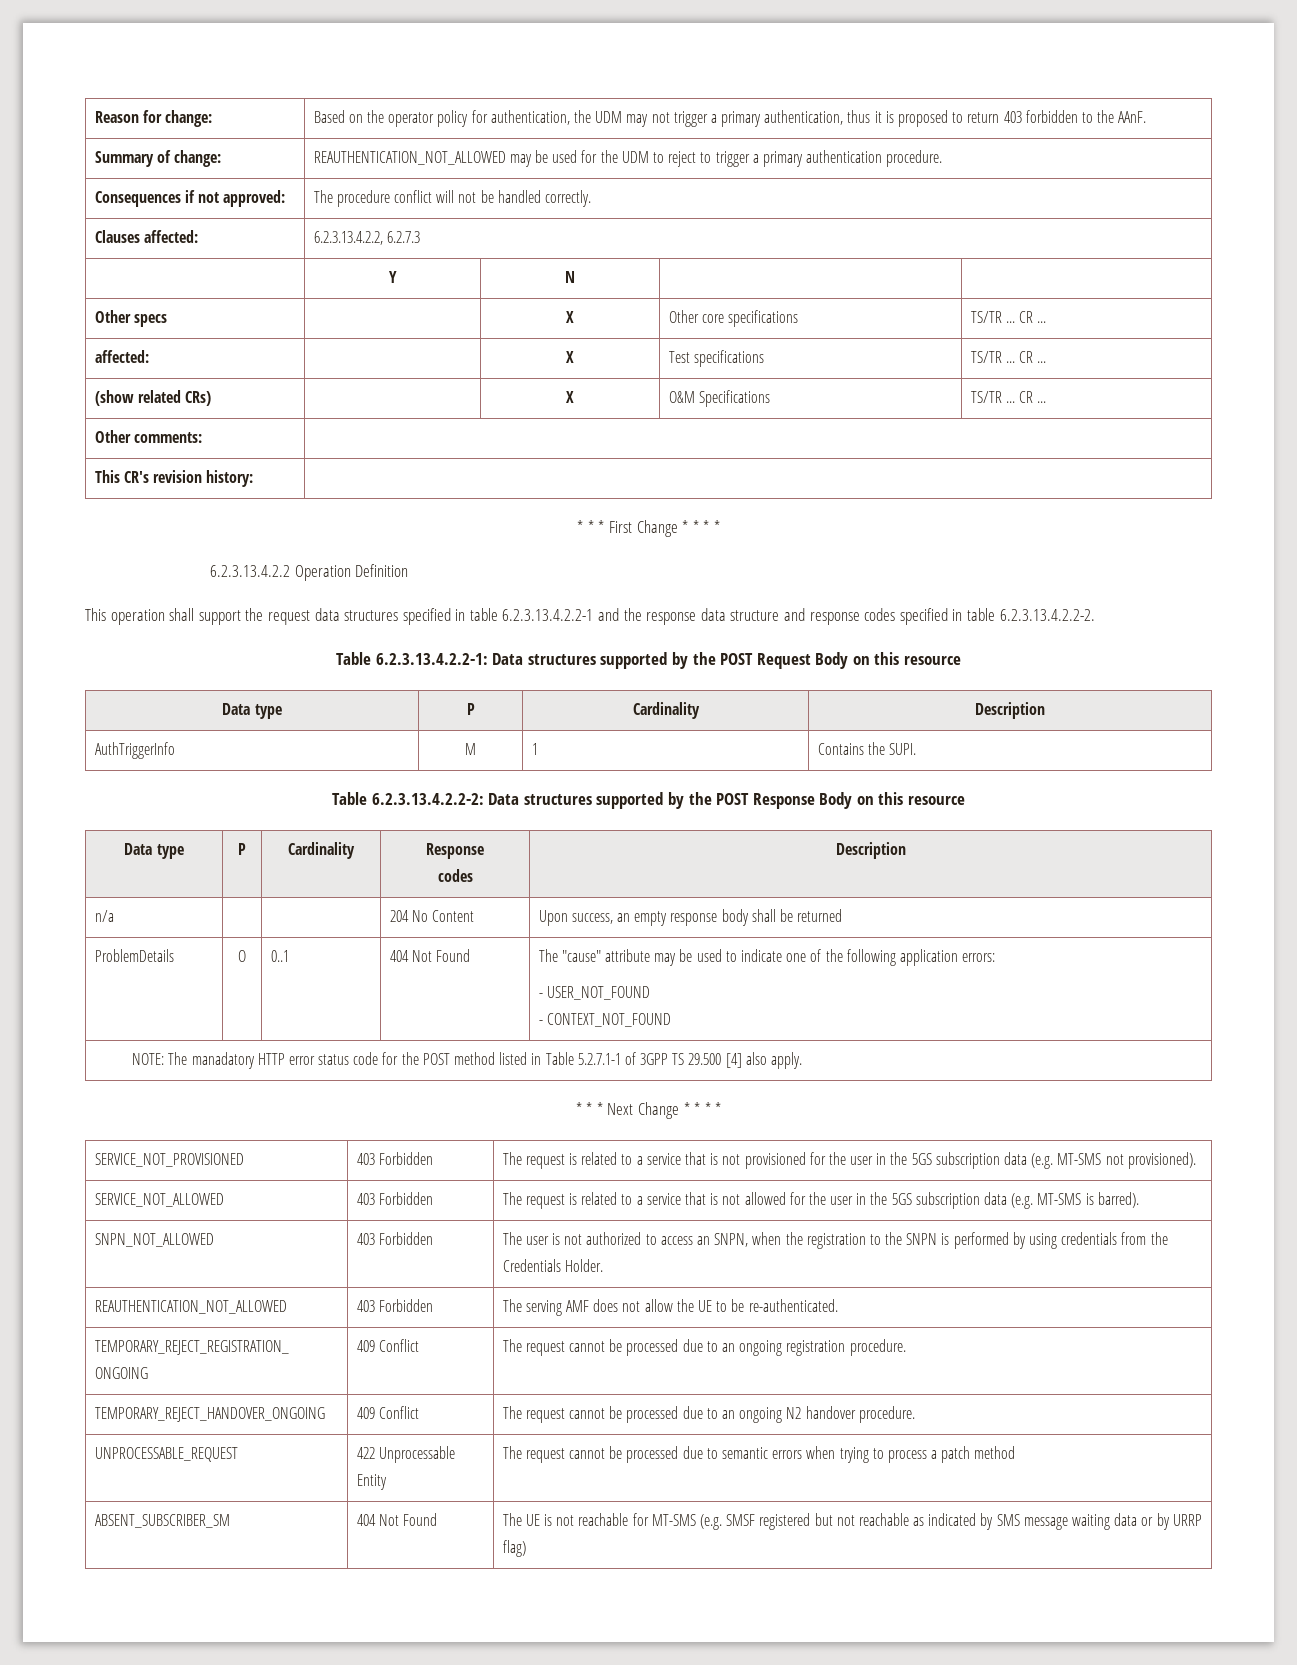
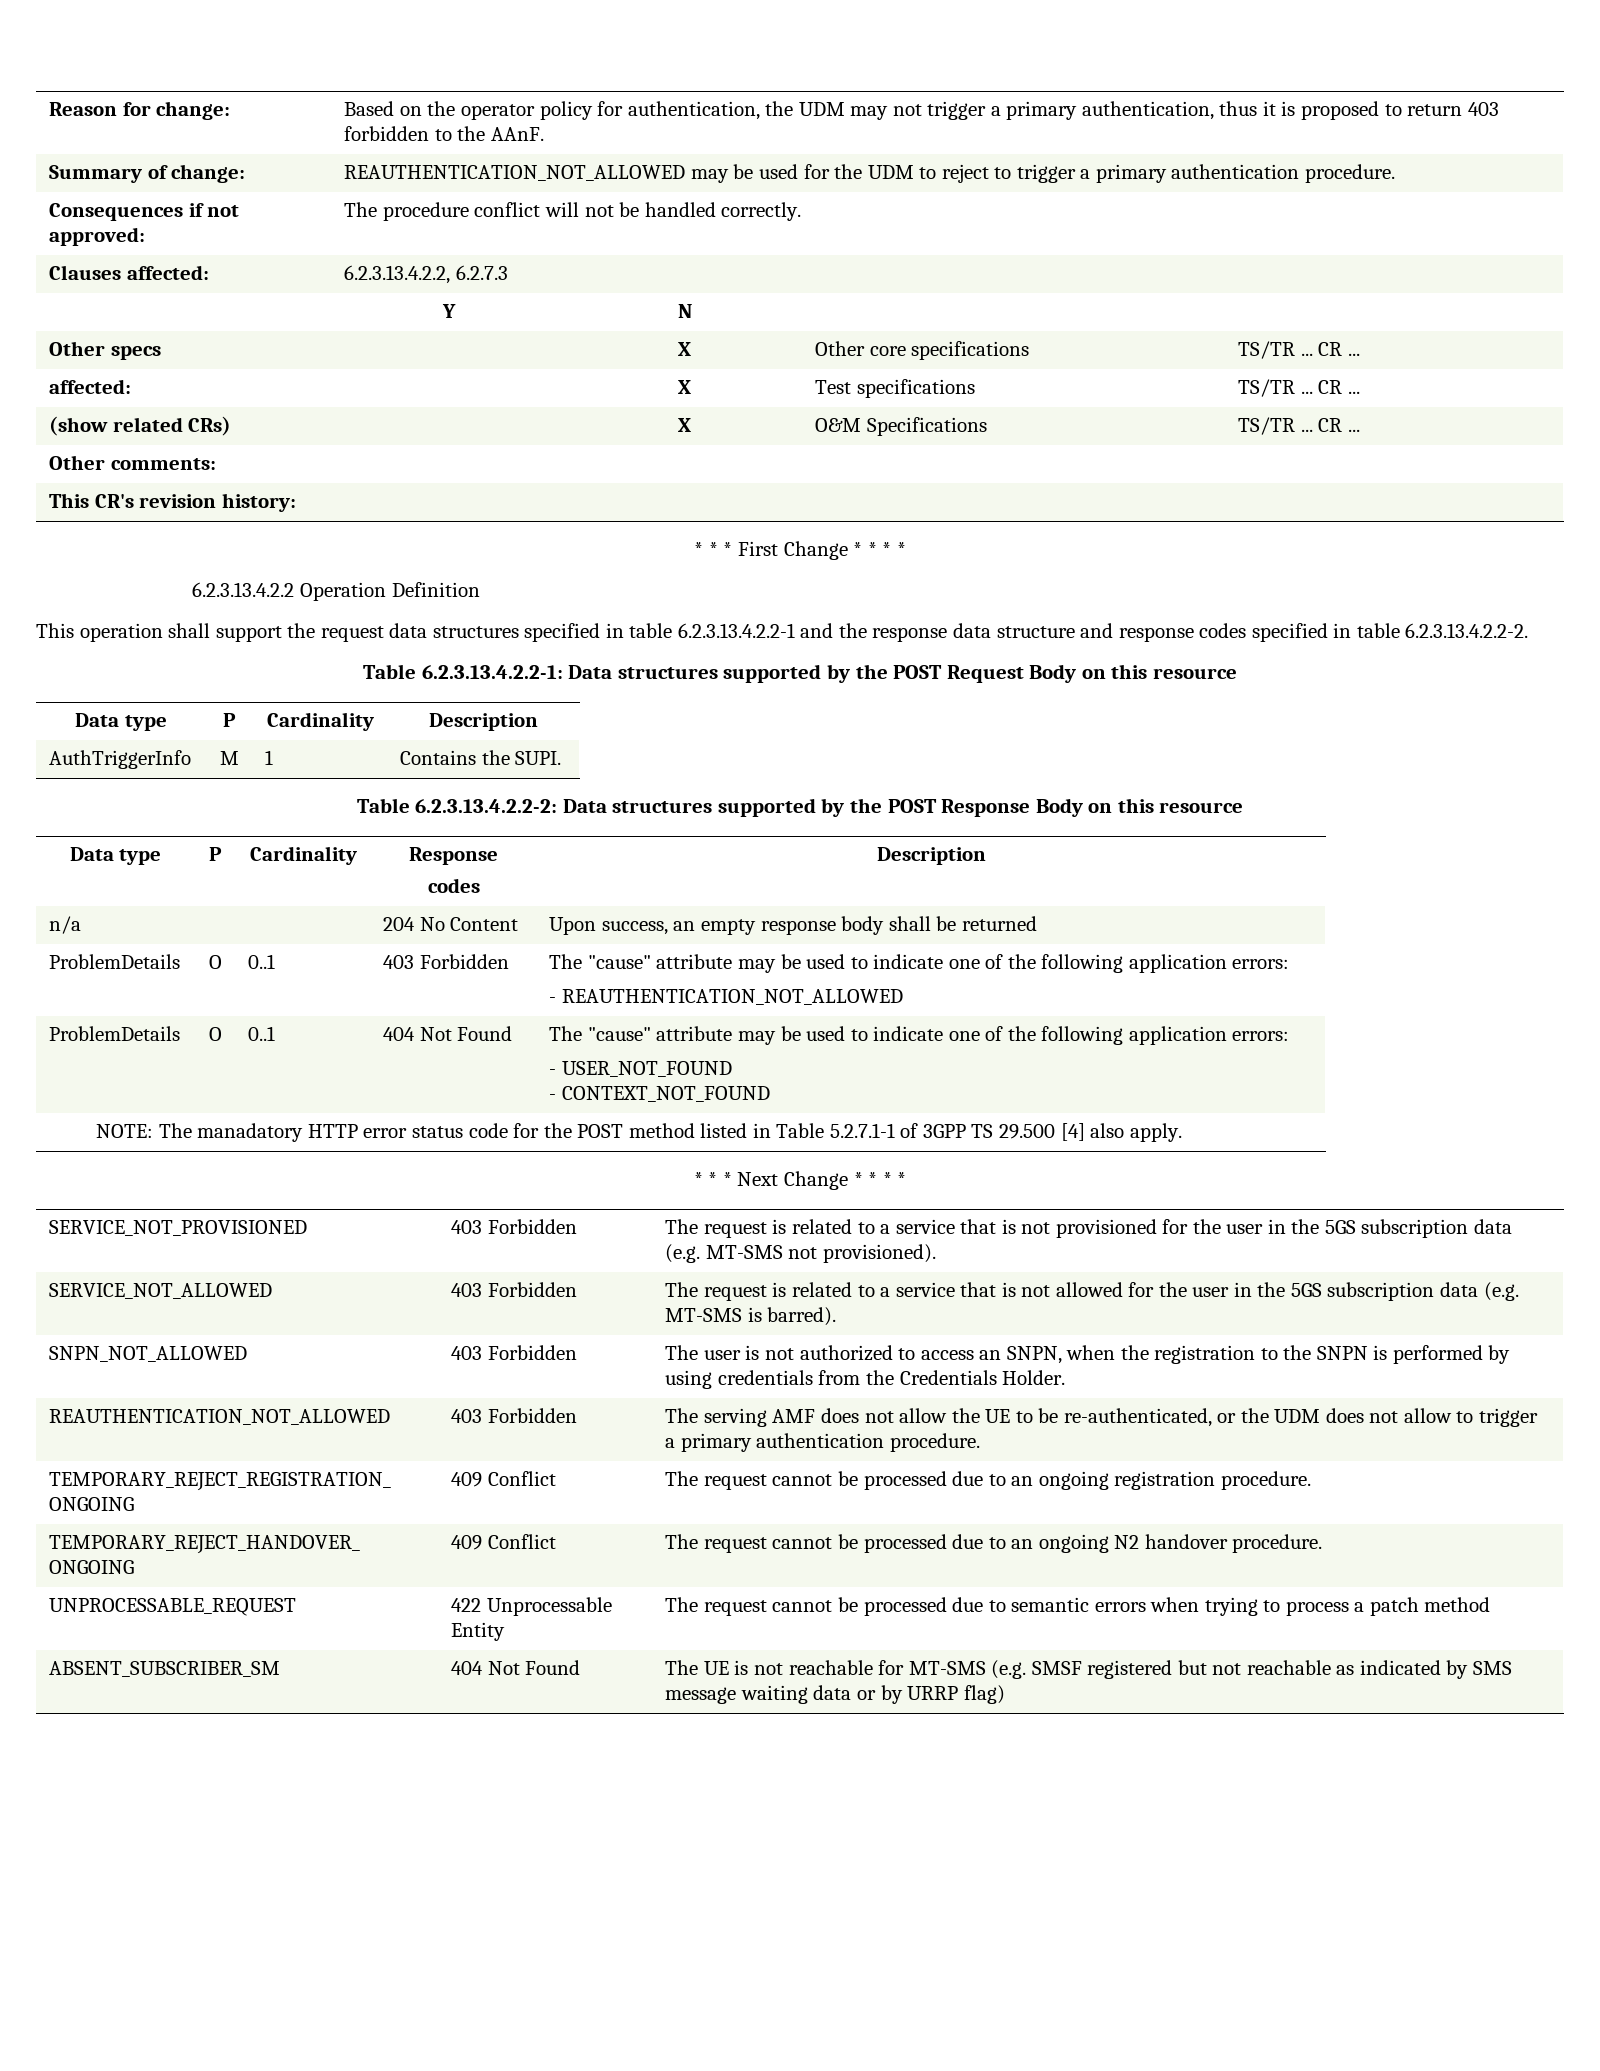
+ ProblemDetails | O | 0..1 | 403 Forbidden | The "cause" attribute may be used to indicate one of the following application errors:
+ - REAUTHENTICATION_NOT_ALLOWED
- REAUTHENTICATION_NOT_ALLOWED | 403 Forbidden | The serving AMF does not allow the UE to be re-authenticated.
+ REAUTHENTICATION_NOT_ALLOWED | 403 Forbidden | The serving AMF does not allow the UE to be re-authenticated, or the UDM does not allow to trigger a primary authentication procedure.

